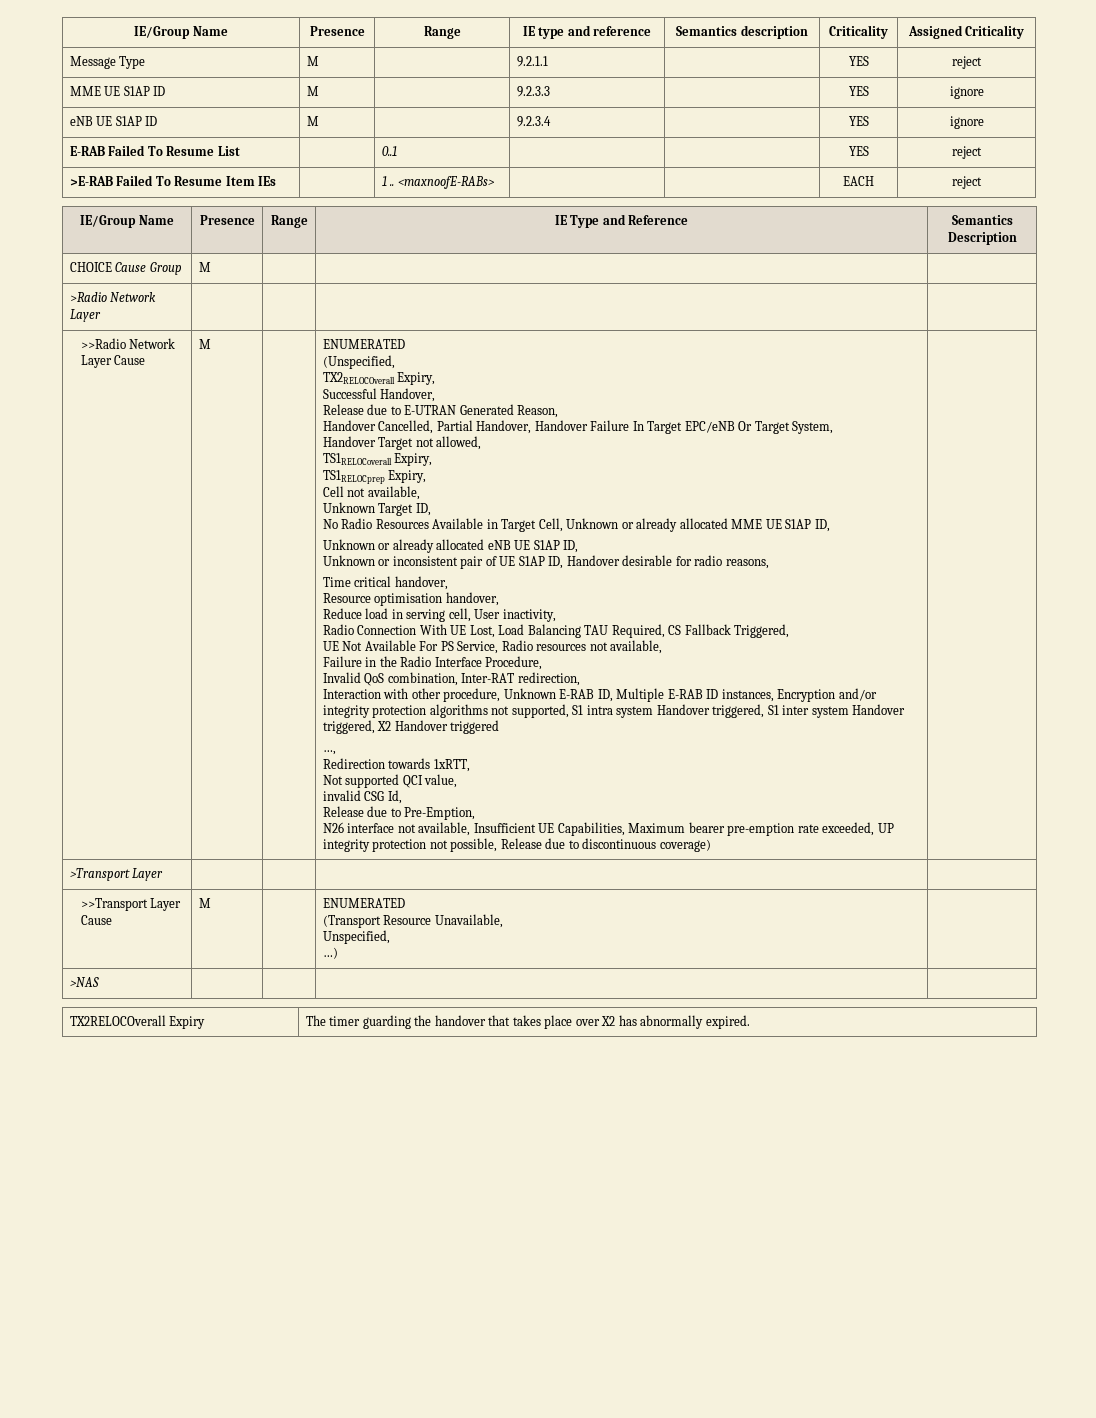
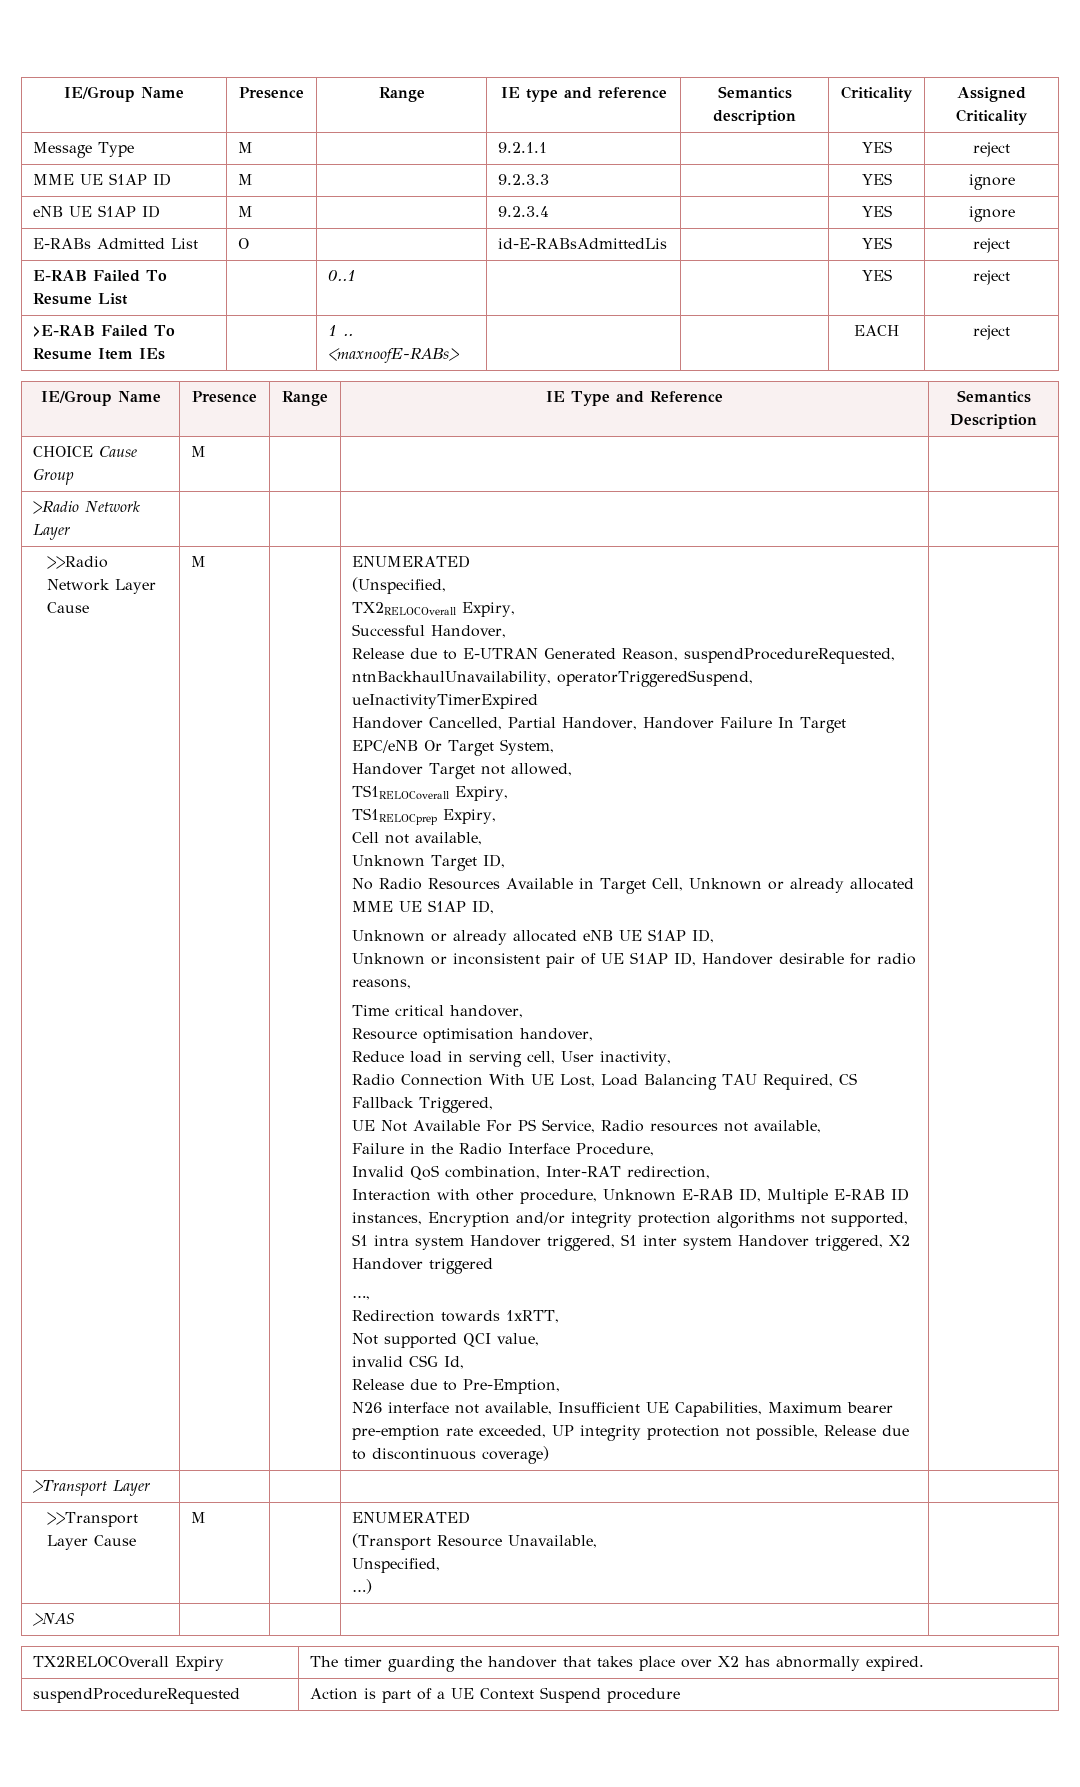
+ E-RABs Admitted List | O | | id-E-RABsAdmittedLis | | YES | reject
- Release due to E-UTRAN Generated Reason,
+ Release due to E-UTRAN Generated Reason, suspendProcedureRequested, ntnBackhaulUnavailability, operatorTriggeredSuspend, ueInactivityTimerExpired
+ suspendProcedureRequested | Action is part of a UE Context Suspend procedure

